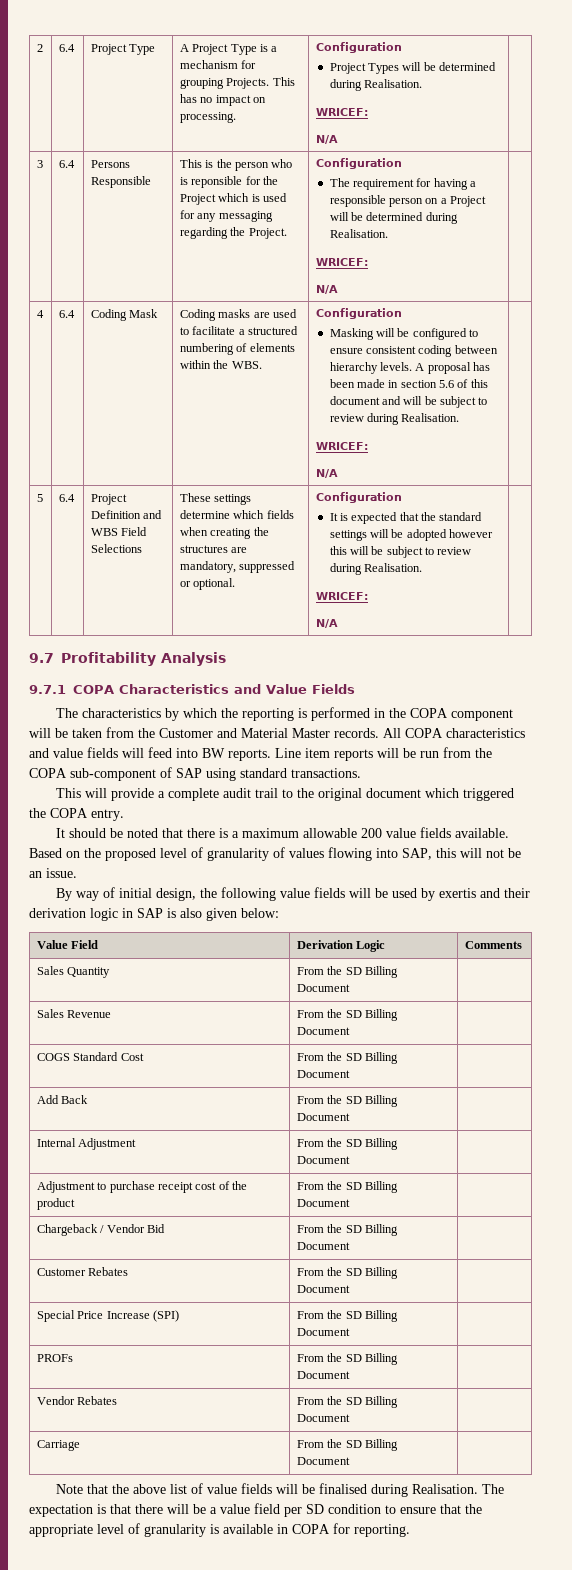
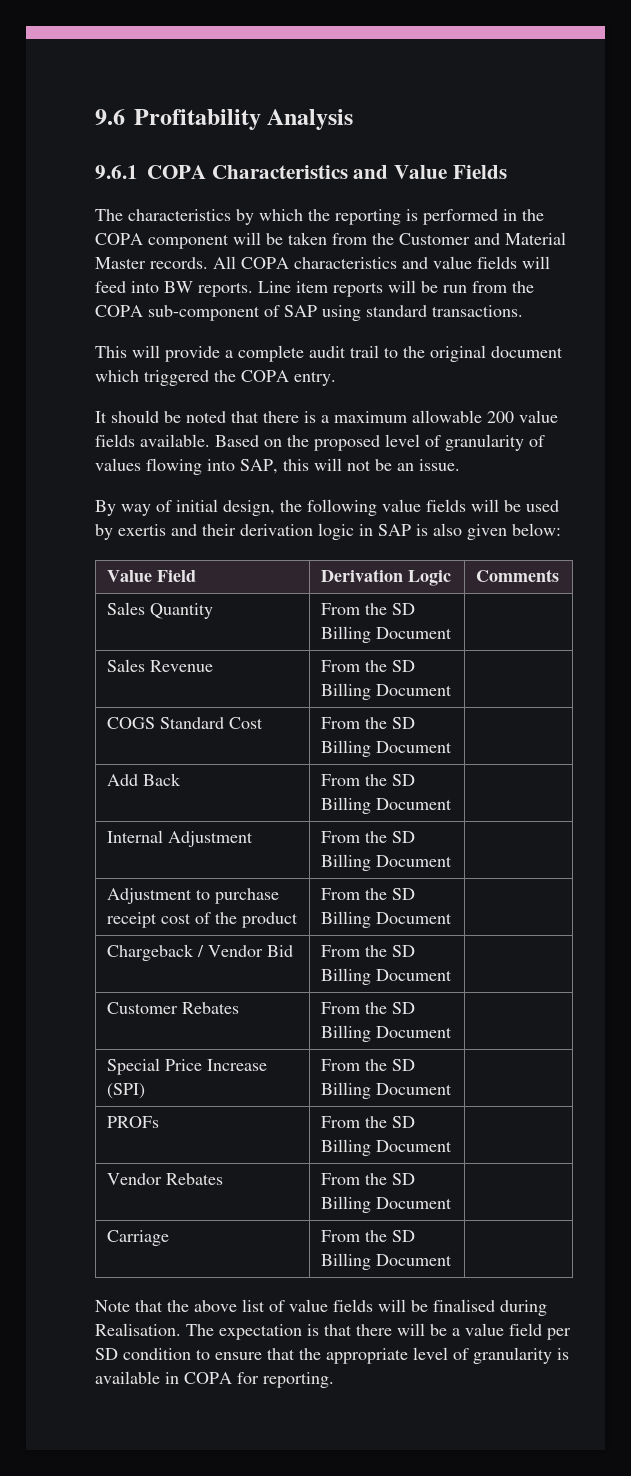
- 2 | 6.4 | Project Type | A Project Type is a mechanism for grouping Projects. This has no impact on processing. | Configuration
- Project Types will be determined during Realisation.
- WRICEF:
- N/A |
- 3 | 6.4 | Persons Responsible | This is the person who is reponsible for the Project which is used for any messaging regarding the Project. | Configuration
- The requirement for having a responsible person on a Project will be determined during Realisation.
- WRICEF:
- N/A |
- 4 | 6.4 | Coding Mask | Coding masks are used to facilitate a structured numbering of elements within the WBS. | Configuration
- Masking will be configured to ensure consistent coding between hierarchy levels. A proposal has been made in section 5.6 of this document and will be subject to review during Realisation.
- WRICEF:
- N/A |
- 5 | 6.4 | Project Definition and WBS Field Selections | These settings determine which fields when creating the structures are mandatory, suppressed or optional. | Configuration
- It is expected that the standard settings will be adopted however this will be subject to review during Realisation.
- WRICEF:
- N/A |
- 9.7 Profitability Analysis
+ 9.6 Profitability Analysis
- 9.7.1 COPA Characteristics and Value Fields
+ 9.6.1 COPA Characteristics and Value Fields

